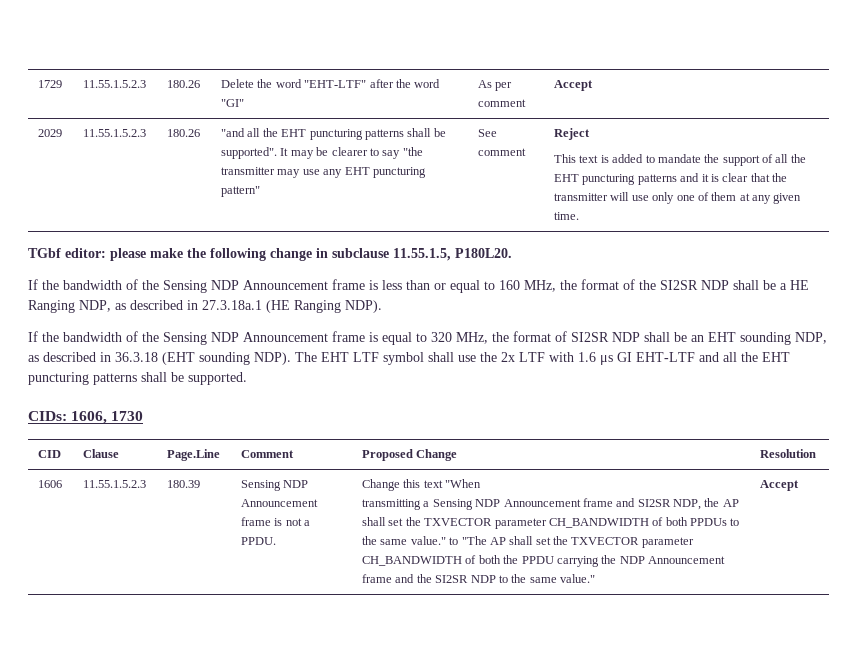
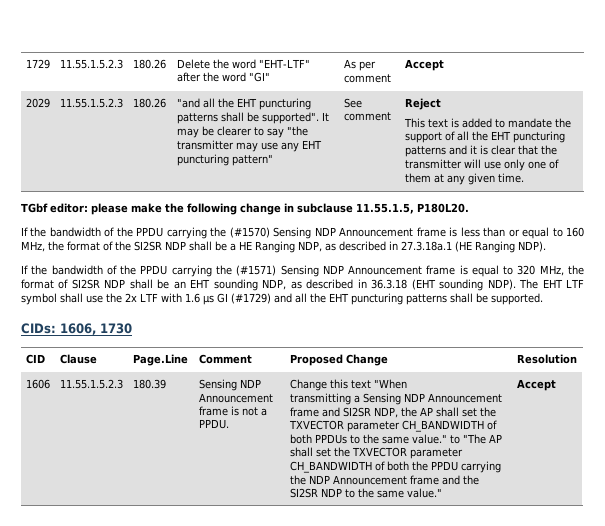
- If the bandwidth of the Sensing NDP Announcement frame is less than or equal to 160 MHz, the format of the SI2SR NDP shall be a HE Ranging NDP, as described in 27.3.18a.1 (HE Ranging NDP).
+ If the bandwidth of the PPDU carrying the (#1570) Sensing NDP Announcement frame is less than or equal to 160 MHz, the format of the SI2SR NDP shall be a HE Ranging NDP, as described in 27.3.18a.1 (HE Ranging NDP).
- If the bandwidth of the Sensing NDP Announcement frame is equal to 320 MHz, the format of SI2SR NDP shall be an EHT sounding NDP, as described in 36.3.18 (EHT sounding NDP).
+ If the bandwidth of the PPDU carrying the (#1571) Sensing NDP Announcement frame is equal to 320 MHz, the format of SI2SR NDP shall be an EHT sounding NDP, as described in 36.3.18 (EHT sounding NDP).
- The EHT LTF symbol shall use the 2x LTF with 1.6 μs GI EHT-LTF and all the EHT puncturing patterns shall be supported.
+ The EHT LTF symbol shall use the 2x LTF with 1.6 μs GI (#1729) and all the EHT puncturing patterns shall be supported.

